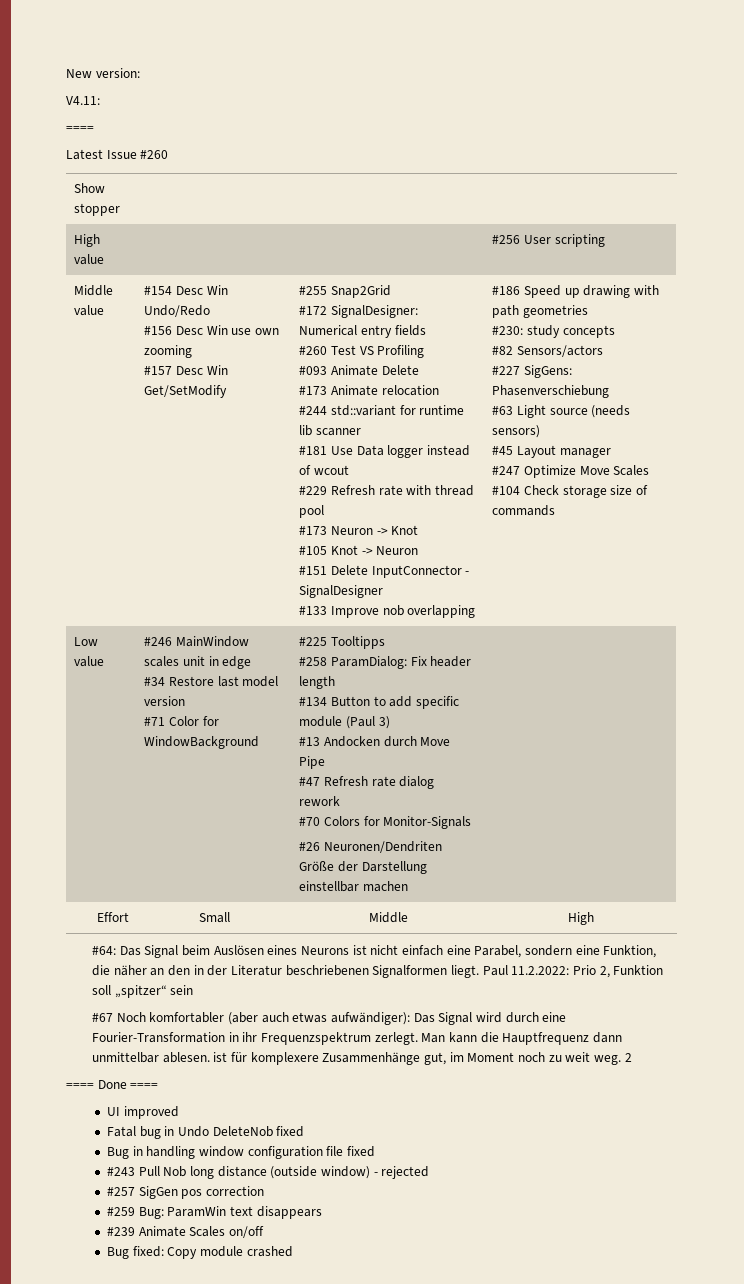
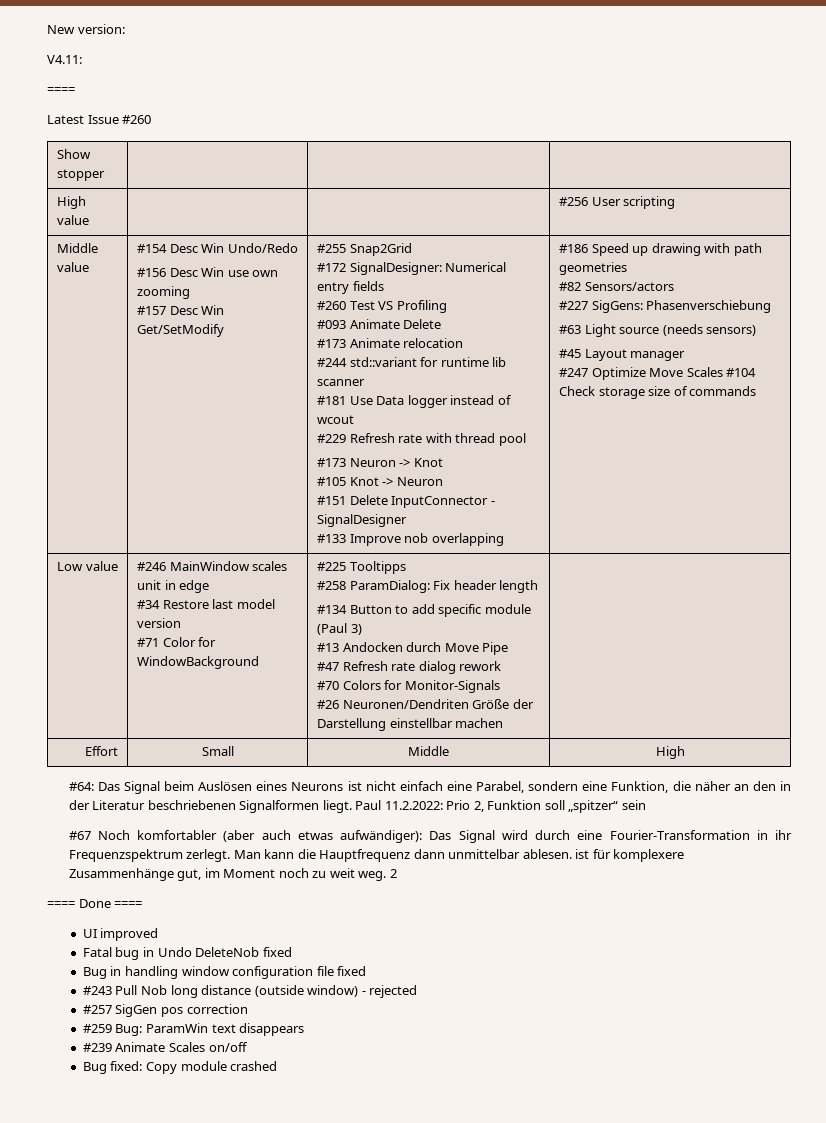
- #230: study concepts

